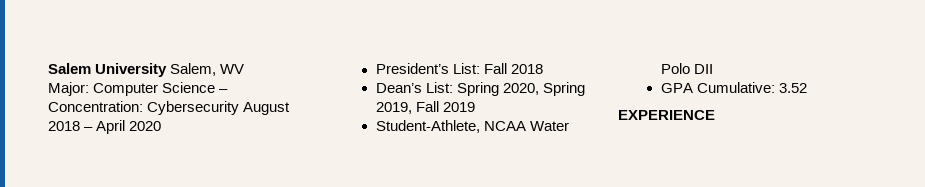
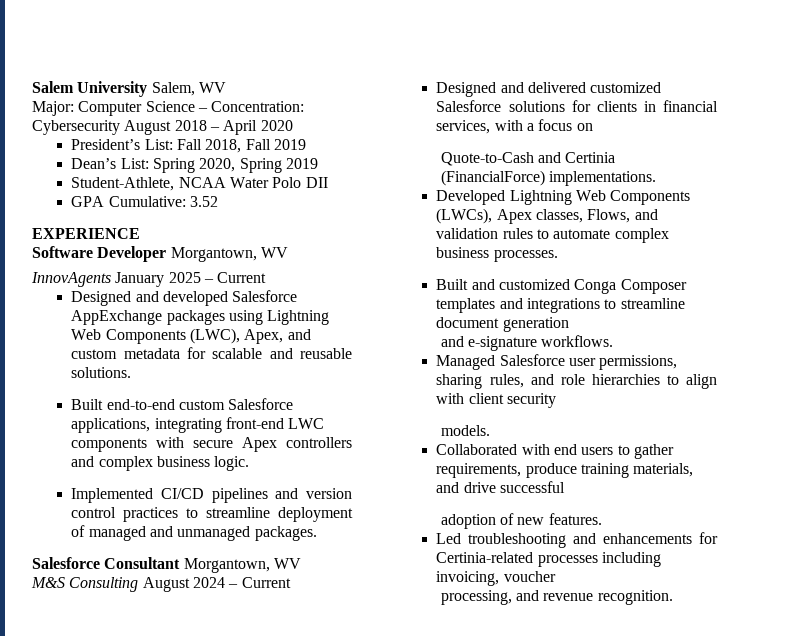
- President’s List: Fall 2018
+ President’s List: Fall 2018, Fall 2019
- Dean’s List: Spring 2020, Spring 2019, Fall 2019
+ Dean’s List: Spring 2020, Spring 2019
+ Software Developer Morgantown, WV
+ InnovAgents January 2025 – Current
+ Designed and developed Salesforce AppExchange packages using Lightning Web Components (LWC), Apex, and custom metadata for scalable and reusable solutions.
+ Built end-to-end custom Salesforce applications, integrating front-end LWC components with secure Apex controllers and complex business logic.
+ Implemented CI/CD pipelines and version control practices to streamline deployment of managed and unmanaged packages.
+ Salesforce Consultant Morgantown, WV
+ M&S Consulting August 2024 – Current
+ Designed and delivered customized Salesforce solutions for clients in financial services, with a focus on
+ Quote-to-Cash and Certinia (FinancialForce) implementations.
+ Developed Lightning Web Components (LWCs), Apex classes, Flows, and validation rules to automate complex business processes.
+ Built and customized Conga Composer templates and integrations to streamline document generation
+ and e-signature workflows.
+ Managed Salesforce user permissions, sharing rules, and role hierarchies to align with client security
+ models.
+ Collaborated with end users to gather requirements, produce training materials, and drive successful
+ adoption of new features.
+ Led troubleshooting and enhancements for Certinia-related processes including invoicing, voucher
+ processing, and revenue recognition.

